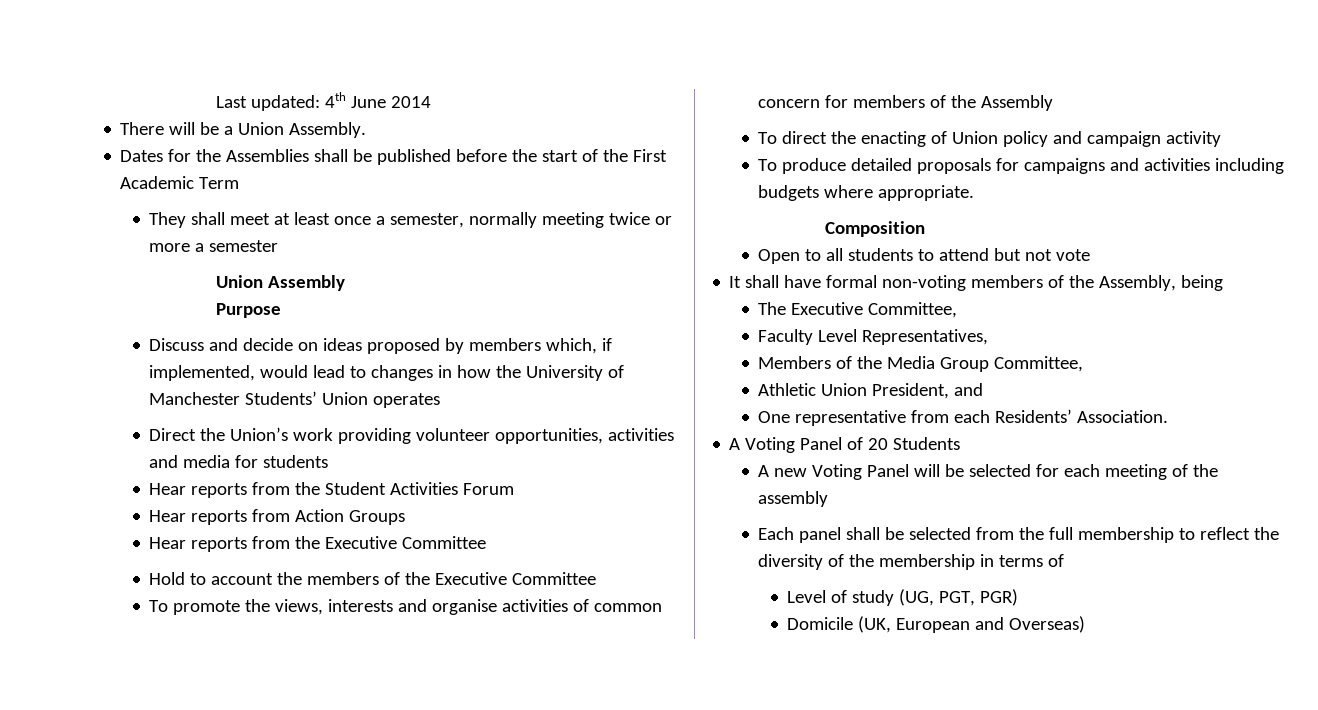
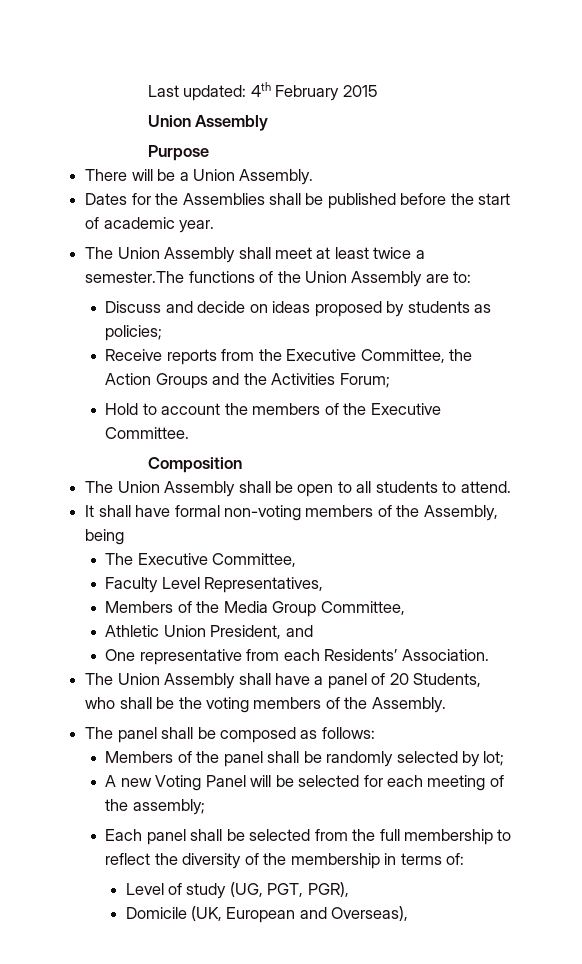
- Last updated: 4th June 2014
+ Last updated: 4th February 2015
+ Union Assembly
+ Purpose
- Dates for the Assemblies shall be published before the start of the First Academic Term
- They shall meet at least once a semester, normally meeting twice or more a semester
- Union Assembly
- Purpose
+ Dates for the Assemblies shall be published before the start of academic year.
+ The Union Assembly shall meet at least twice a semester.The functions of the Union Assembly are to:
- Discuss and decide on ideas proposed by members which, if implemented, would lead to changes in how the University of Manchester Students’ Union operates
- Direct the Union’s work providing volunteer opportunities, activities and media for students
- Hear reports from the Student Activities Forum
- Hear reports from Action Groups
- Hear reports from the Executive Committee
+ Discuss and decide on ideas proposed by students as policies;
+ Receive reports from the Executive Committee, the Action Groups and the Activities Forum;
- Hold to account the members of the Executive Committee
- To promote the views, interests and organise activities of common concern for members of the Assembly
- To direct the enacting of Union policy and campaign activity
- To produce detailed proposals for campaigns and activities including budgets where appropriate.
+ Hold to account the members of the Executive Committee.
  Composition
- Open to all students to attend but not vote
+ The Union Assembly shall be open to all students to attend.
- A Voting Panel of 20 Students
+ The Union Assembly shall have a panel of 20 Students, who shall be the voting members of the Assembly.
+ The panel shall be composed as follows:
+ Members of the panel shall be randomly selected by lot;
- A new Voting Panel will be selected for each meeting of the assembly
+ A new Voting Panel will be selected for each meeting of the assembly;
- Each panel shall be selected from the full membership to reflect the diversity of the membership in terms of
+ Each panel shall be selected from the full membership to reflect the diversity of the membership in terms of:
- Level of study (UG, PGT, PGR)
+ Level of study (UG, PGT, PGR),
- Domicile (UK, European and Overseas)
+ Domicile (UK, European and Overseas),

